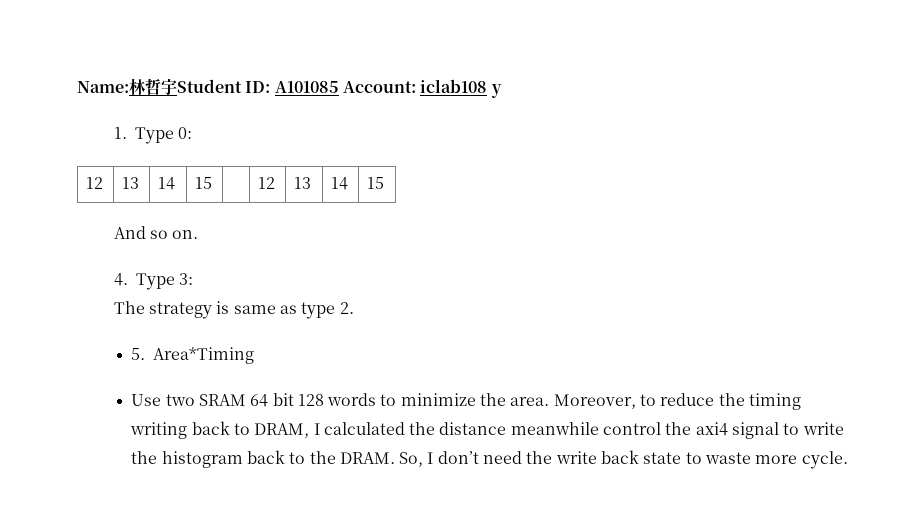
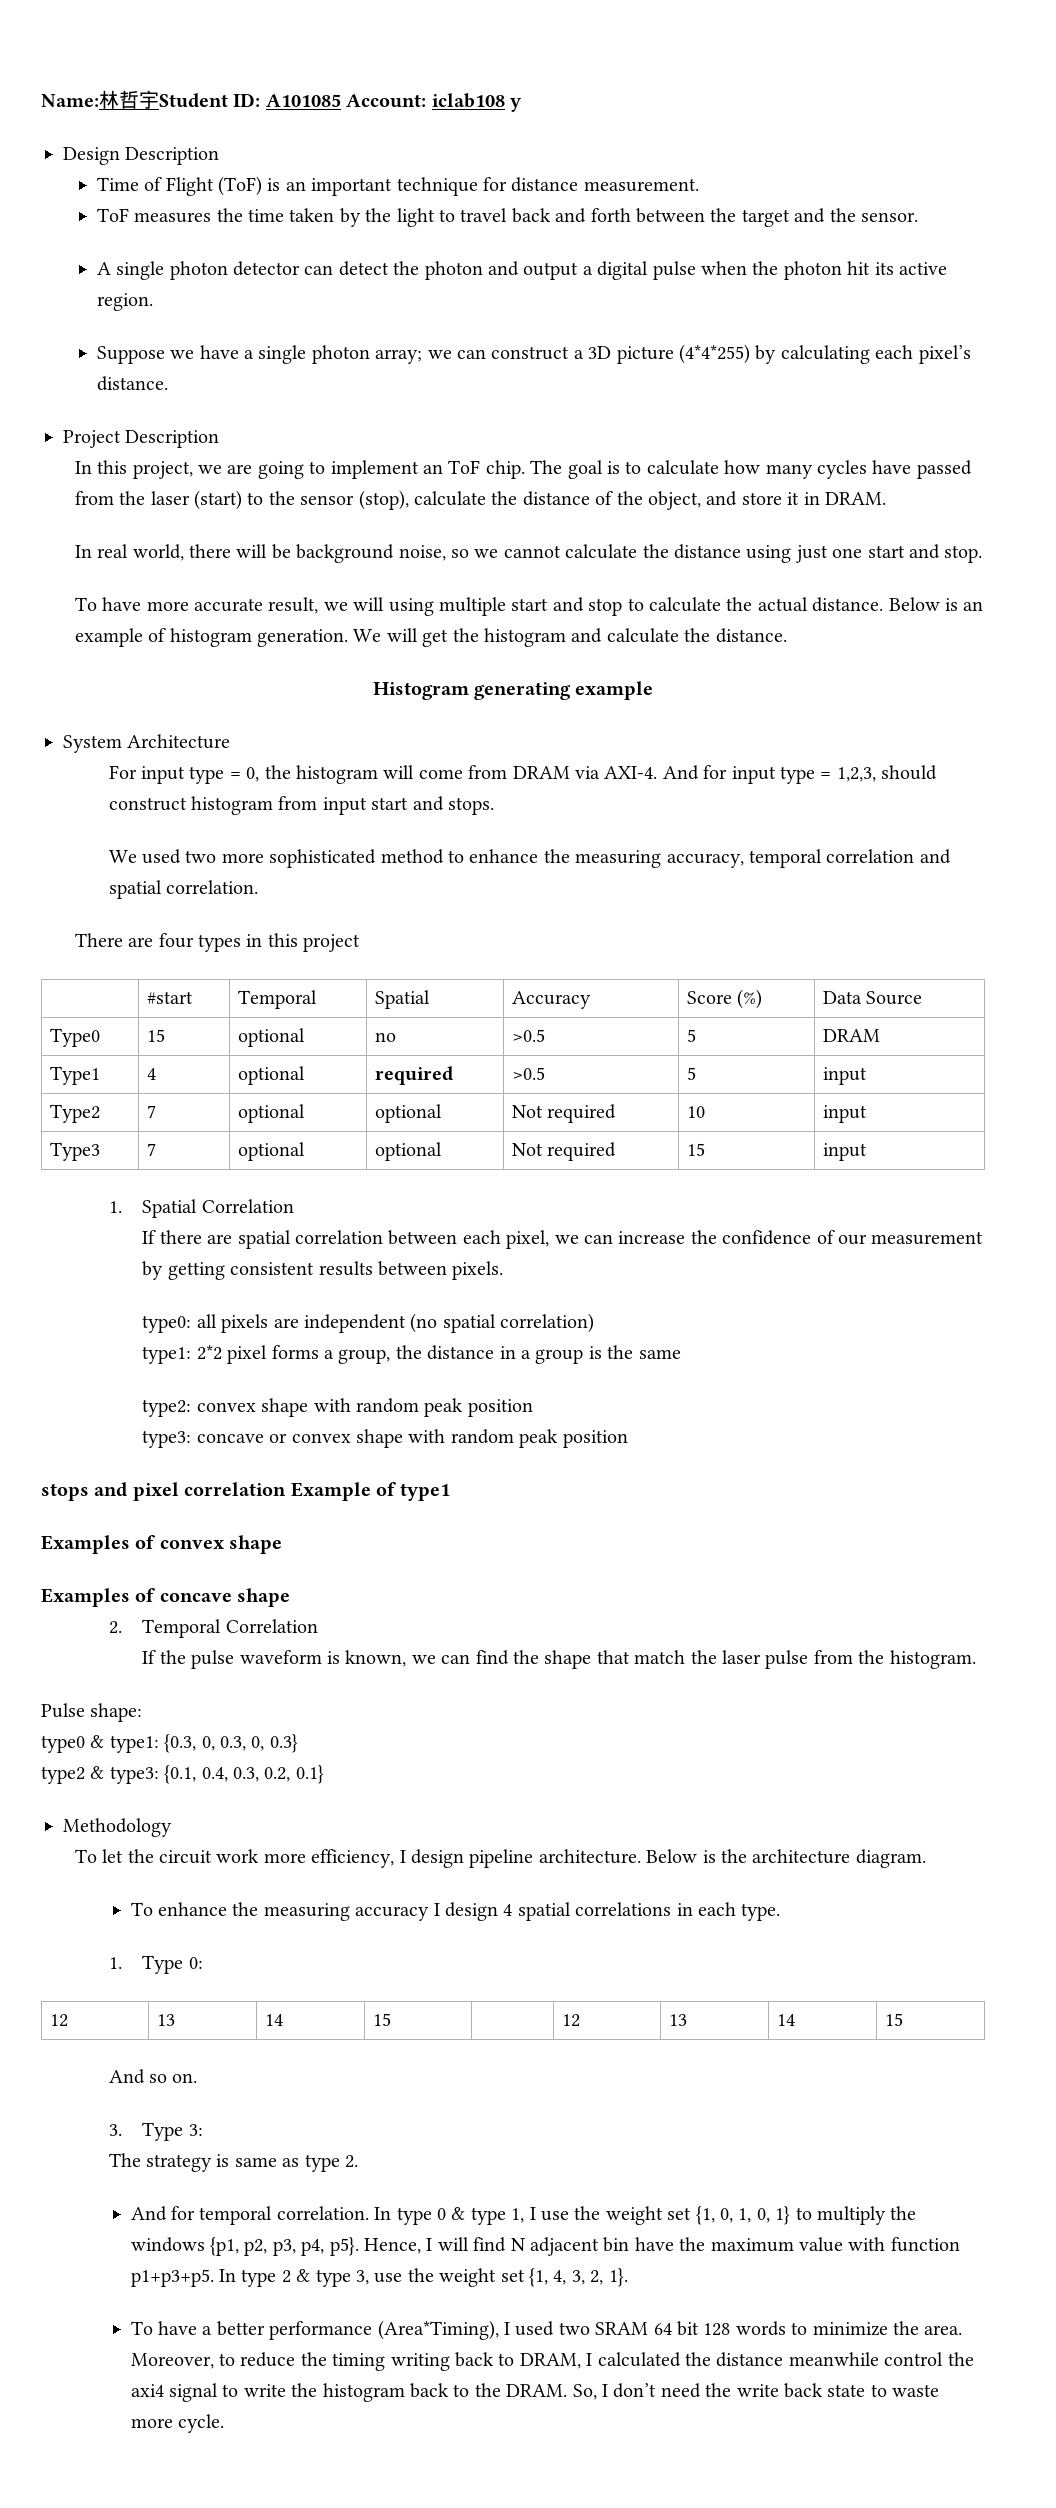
+ Design Description
+ Time of Flight (ToF) is an important technique for distance measurement.
+ ToF measures the time taken by the light to travel back and forth between the target and the sensor.
+ A single photon detector can detect the photon and output a digital pulse when the photon hit its active region.
+ Suppose we have a single photon array; we can construct a 3D picture (4*4*255) by calculating each pixel’s distance.
+ Project Description
+ In this project, we are going to implement an ToF chip. The goal is to calculate how many cycles have passed from the laser (start) to the sensor (stop), calculate the distance of the object, and store it in DRAM.
+ In real world, there will be background noise, so we cannot calculate the distance using just one start and stop.
+ To have more accurate result, we will using multiple start and stop to calculate the actual distance. Below is an example of histogram generation. We will get the histogram and calculate the distance.
+ Histogram generating example
+ System Architecture
+ For input type = 0, the histogram will come from DRAM via AXI-4. And for input type = 1,2,3, should construct histogram from input start and stops.
+ We used two more sophisticated method to enhance the measuring accuracy, temporal correlation and spatial correlation.
+ There are four types in this project
+ | #start | Temporal | Spatial | Accuracy | Score (%) | Data Source
+ Type0 | 15 | optional | no | >0.5 | 5 | DRAM
+ Type1 | 4 | optional | required | >0.5 | 5 | input
+ Type2 | 7 | optional | optional | Not required | 10 | input
+ Type3 | 7 | optional | optional | Not required | 15 | input
+ 1. Spatial Correlation
+ If there are spatial correlation between each pixel, we can increase the confidence of our measurement by getting consistent results between pixels.
+ type0: all pixels are independent (no spatial correlation)
+ type1: 2*2 pixel forms a group, the distance in a group is the same
+ type2: convex shape with random peak position
+ type3: concave or convex shape with random peak position
+ stops and pixel correlation Example of type1
+ Examples of convex shape
+ Examples of concave shape
+ 2. Temporal Correlation
+ If the pulse waveform is known, we can find the shape that match the laser pulse from the histogram.
+ Pulse shape:
+ type0 & type1: {0.3, 0, 0.3, 0, 0.3}
+ type2 & type3: {0.1, 0.4, 0.3, 0.2, 0.1}
+ Methodology
+ To let the circuit work more efficiency, I design pipeline architecture. Below is the architecture diagram.
+ To enhance the measuring accuracy I design 4 spatial correlations in each type.
- 4. Type 3:
+ 3. Type 3:
- 5. Area*Timing
- Use two SRAM 64 bit 128 words to minimize the area.
+ And for temporal correlation. In type 0 & type 1, I use the weight set {1, 0, 1, 0, 1} to multiply the windows {p1, p2, p3, p4, p5}. Hence, I will find N adjacent bin have the maximum value with function p1+p3+p5. In type 2 & type 3, use the weight set {1, 4, 3, 2, 1}.
+ To have a better performance (Area*Timing), I used two SRAM 64 bit 128 words to minimize the area.

